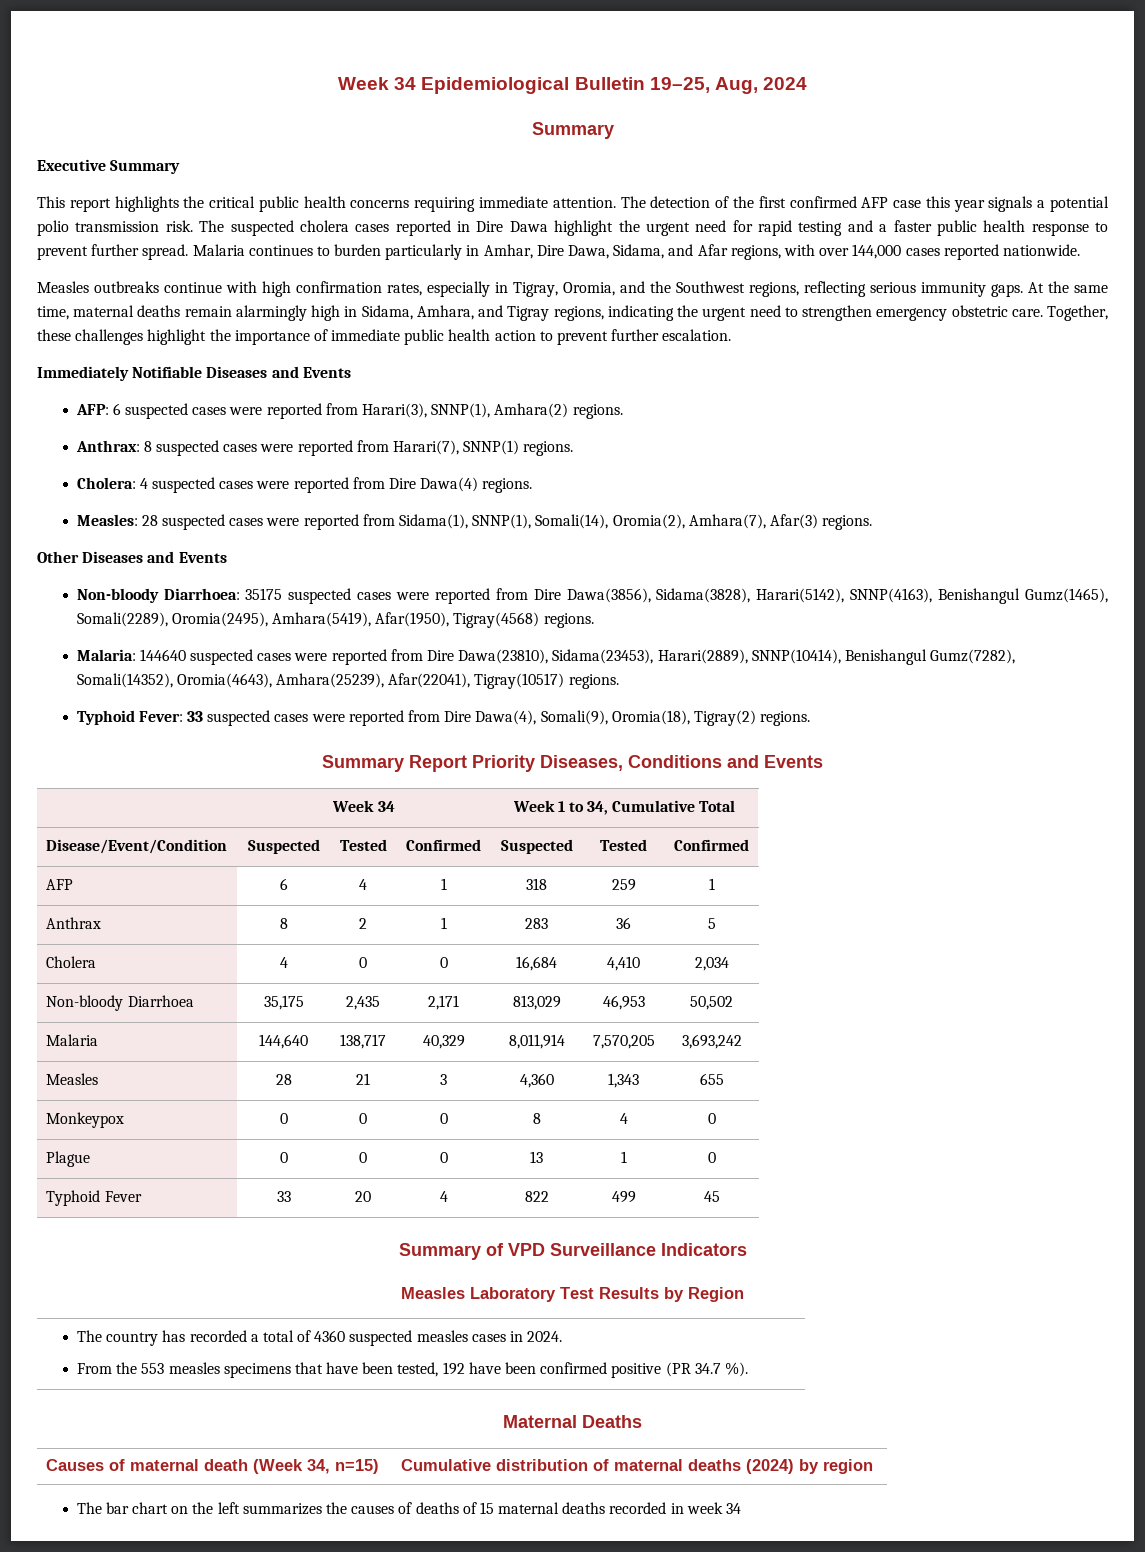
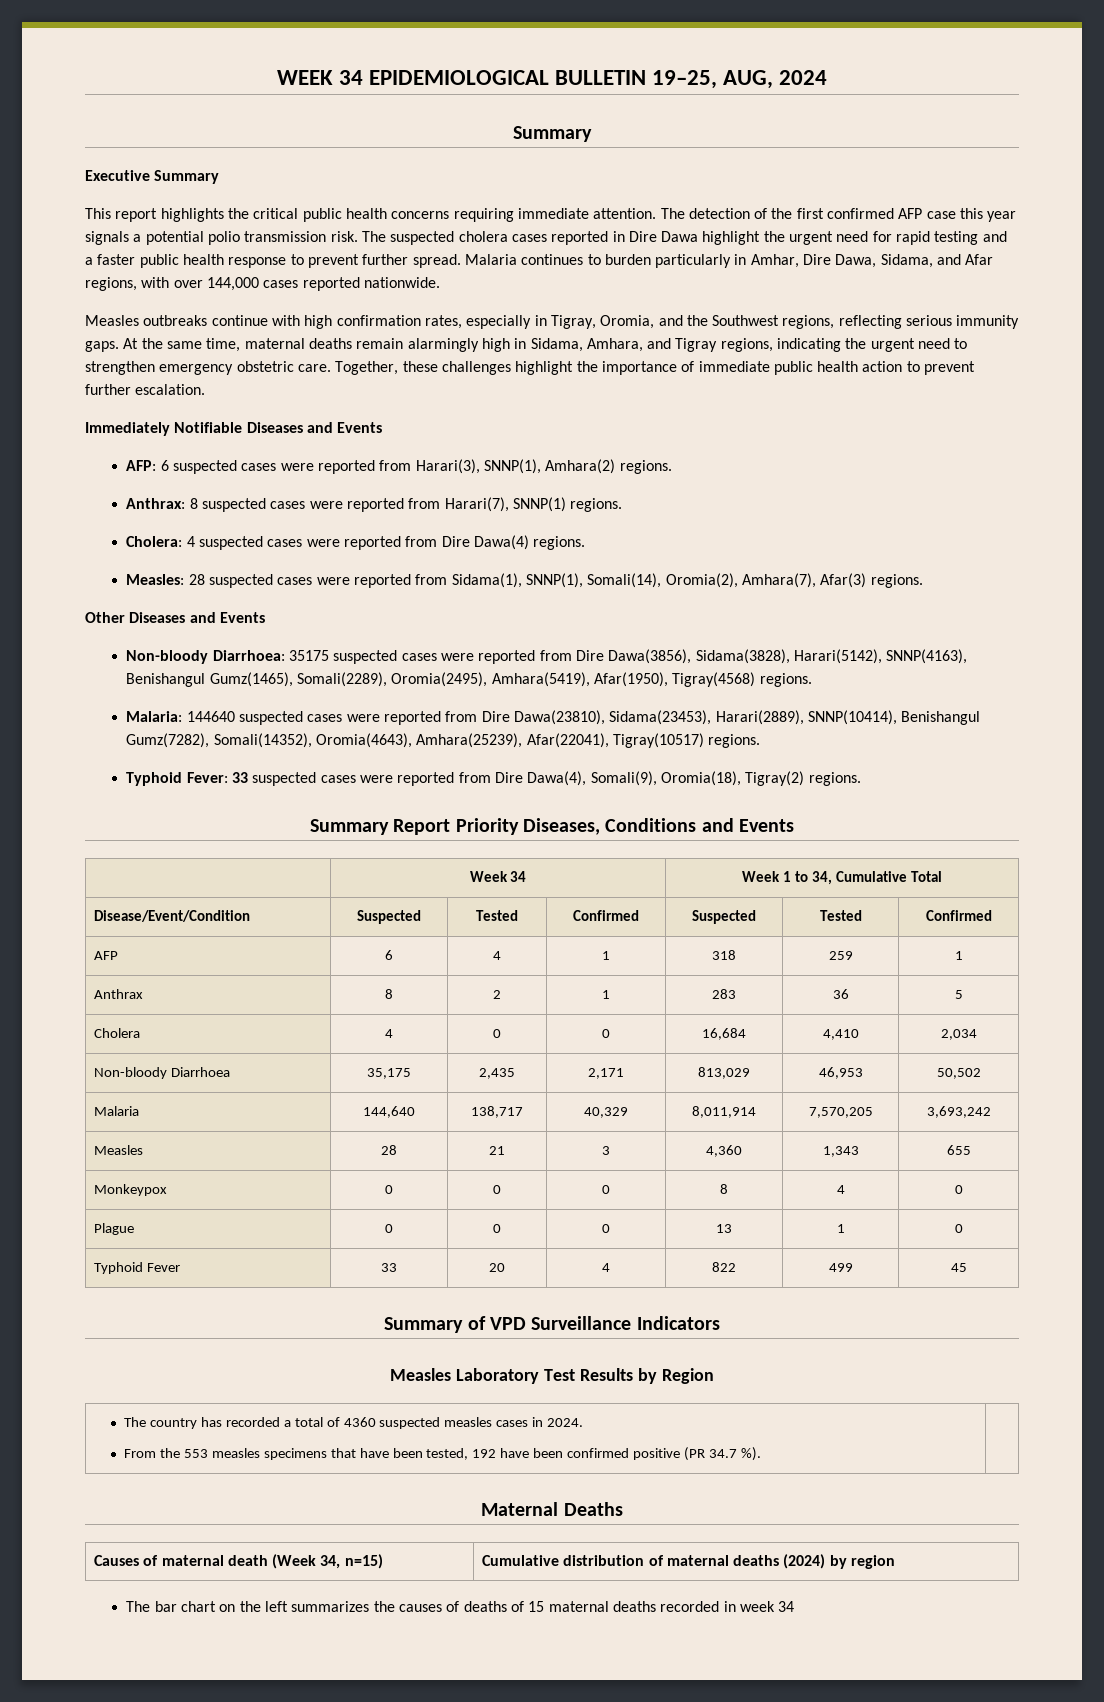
- Week 34 Epidemiological Bulletin 19–25, Aug, 2024
+ WEEK 34 EPIDEMIOLOGICAL BULLETIN 19–25, AUG, 2024

